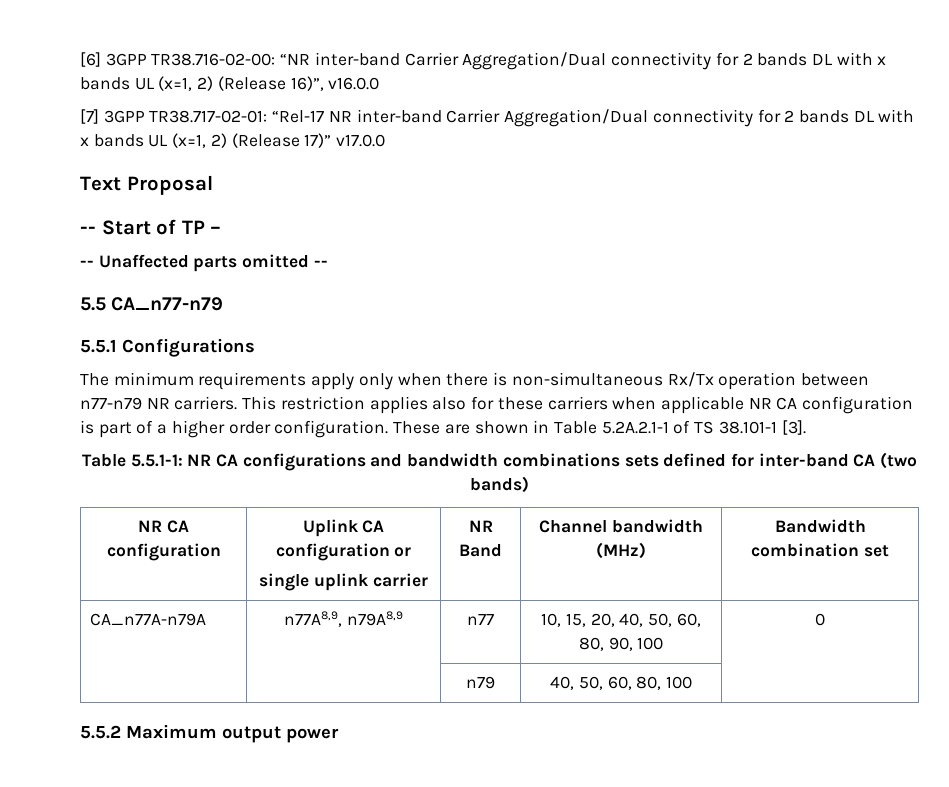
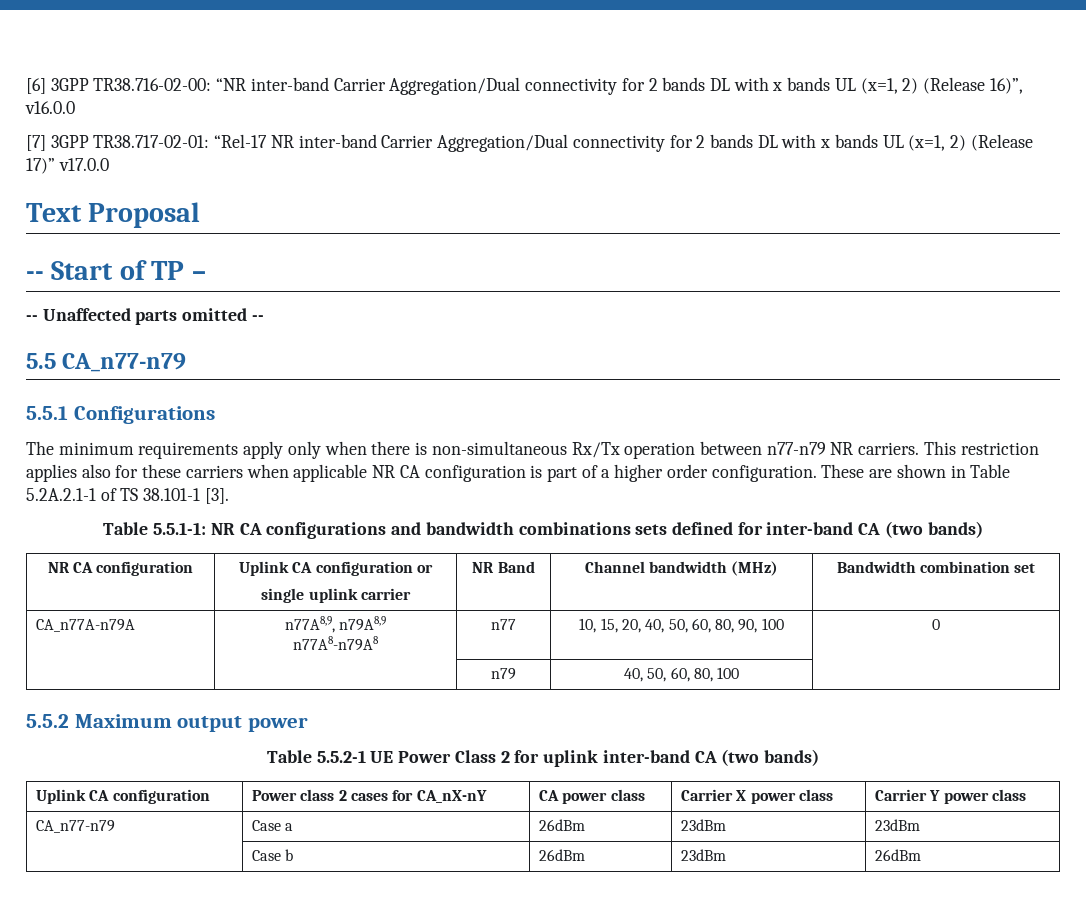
- CA_n77A-n79A | n77A8,9, n79A8,9 | n77 | 10, 15, 20, 40, 50, 60, 80, 90, 100 | 0
+ CA_n77A-n79A | n77A8,9, n79A8,9
+ n77A8-n79A8 | n77 | 10, 15, 20, 40, 50, 60, 80, 90, 100 | 0
+ Table 5.5.2-1 UE Power Class 2 for uplink inter-band CA (two bands)
+ Uplink CA configuration | Power class 2 cases for CA_nX-nY | CA power class | Carrier X power class | Carrier Y power class
+ CA_n77-n79 | Case a | 26dBm | 23dBm | 23dBm
+ | Case b | 26dBm | 23dBm | 26dBm

